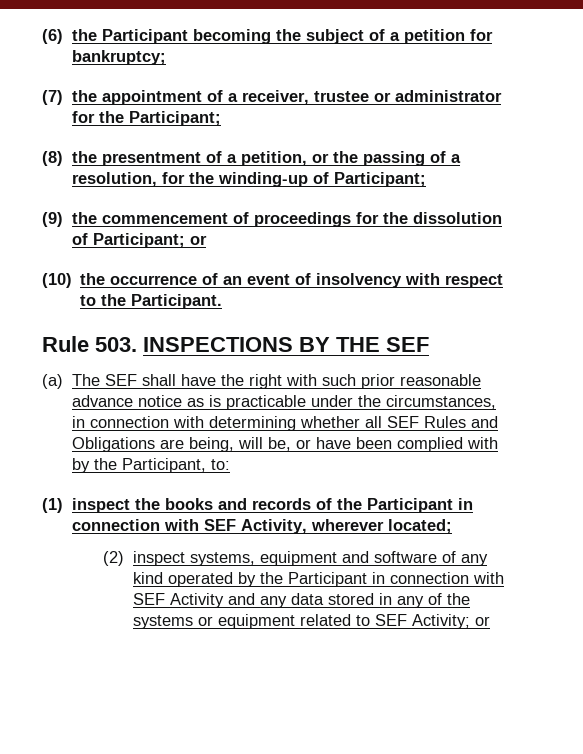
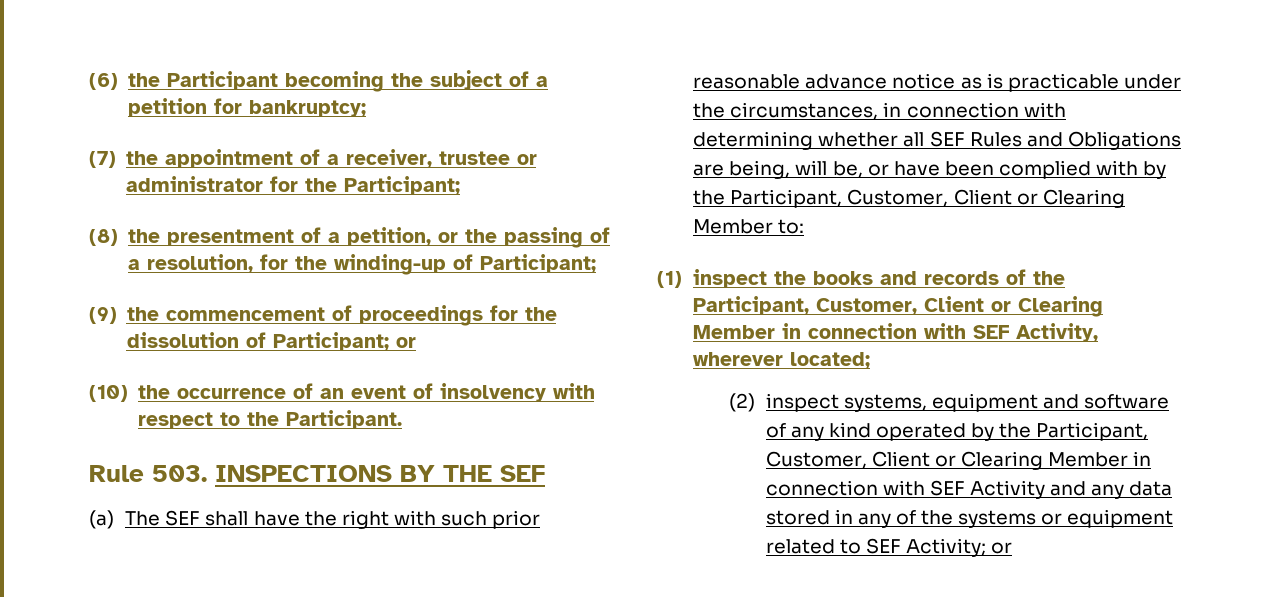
- (a) The SEF shall have the right with such prior reasonable advance notice as is practicable under the circumstances, in connection with determining whether all SEF Rules and Obligations are being, will be, or have been complied with by the Participant, to:
+ (a) The SEF shall have the right with such prior reasonable advance notice as is practicable under the circumstances, in connection with determining whether all SEF Rules and Obligations are being, will be, or have been complied with by the Participant, Customer, Client or Clearing Member to:
- (1) inspect the books and records of the Participant in connection with SEF Activity, wherever located;
+ (1) inspect the books and records of the Participant, Customer, Client or Clearing Member in connection with SEF Activity, wherever located;
- (2) inspect systems, equipment and software of any kind operated by the Participant in connection with SEF Activity and any data stored in any of the systems or equipment related to SEF Activity; or
+ (2) inspect systems, equipment and software of any kind operated by the Participant, Customer, Client or Clearing Member in connection with SEF Activity and any data stored in any of the systems or equipment related to SEF Activity; or

